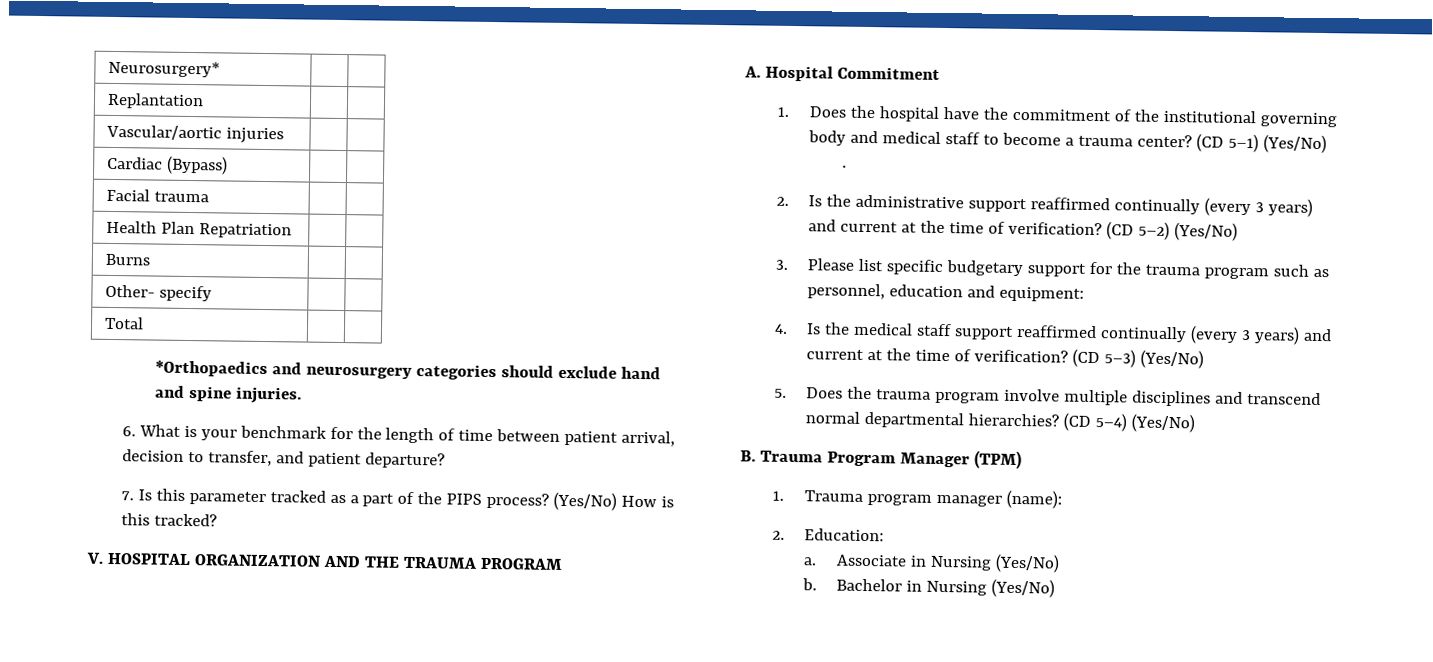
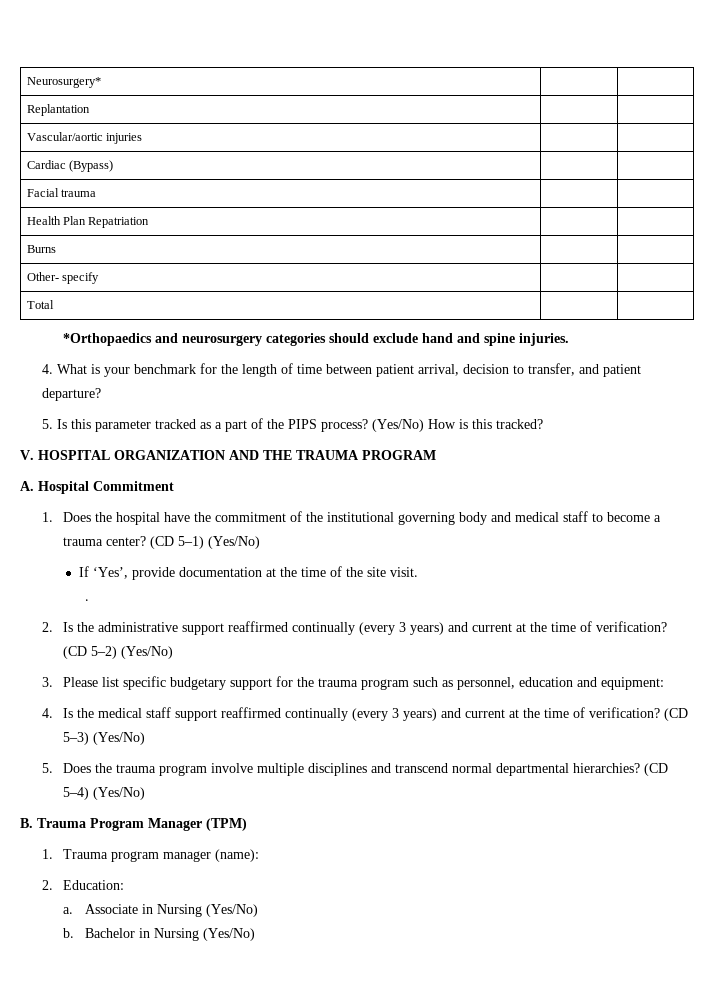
- 6. What is your benchmark for the length of time between patient arrival, decision to transfer, and patient departure?
+ 4. What is your benchmark for the length of time between patient arrival, decision to transfer, and patient departure?
- 7. Is this parameter tracked as a part of the PIPS process?
+ 5. Is this parameter tracked as a part of the PIPS process?
+ If ‘Yes’, provide documentation at the time of the site visit.

